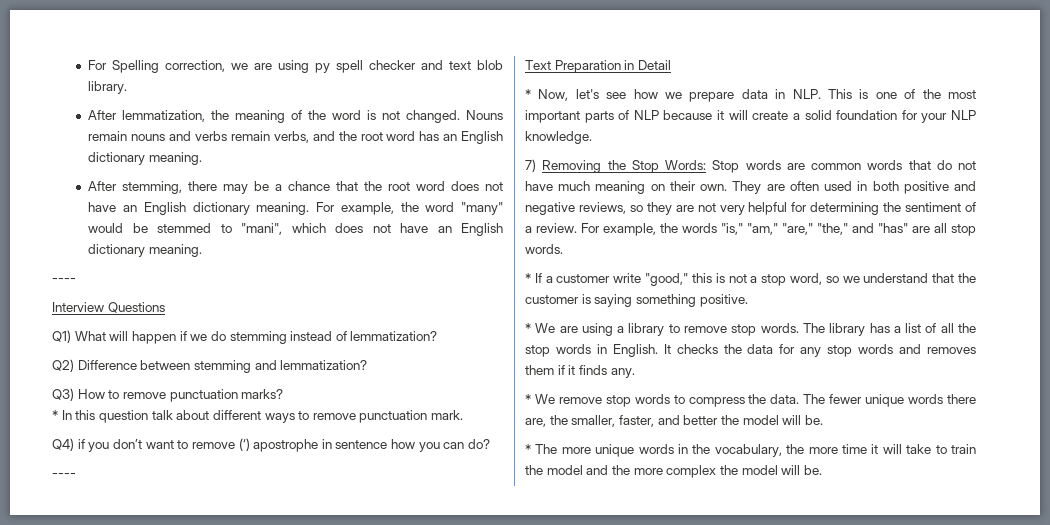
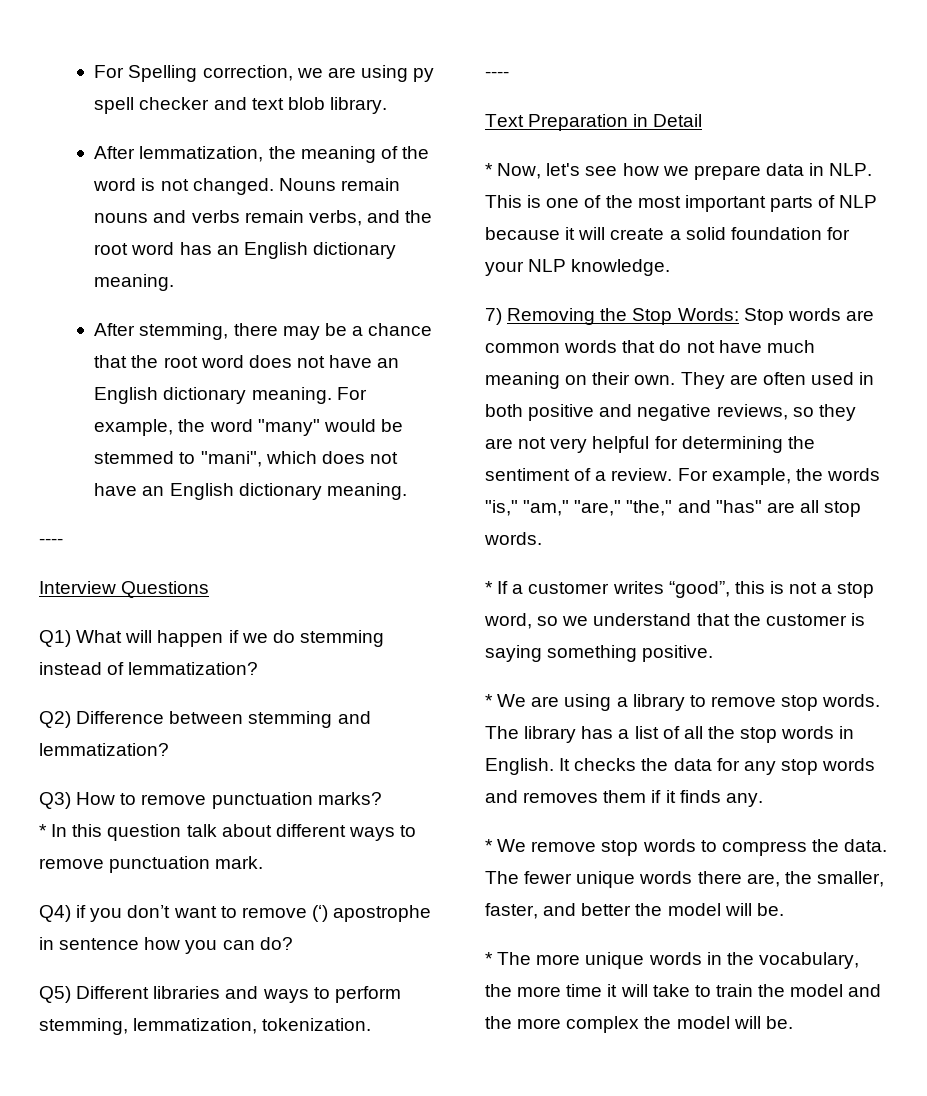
+ Q5) Different libraries and ways to perform stemming, lemmatization, tokenization.
- * If a customer write "good," this is not a stop word, so we understand that the customer is saying something positive.
+ * If a customer writes “good”, this is not a stop word, so we understand that the customer is saying something positive.

